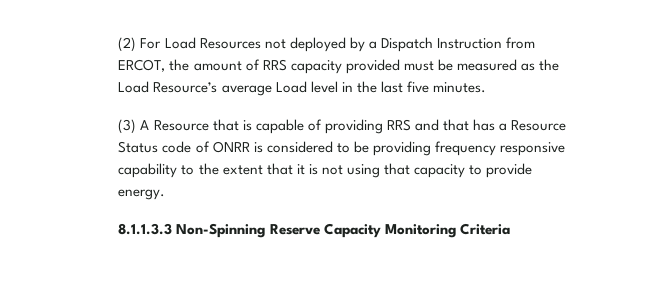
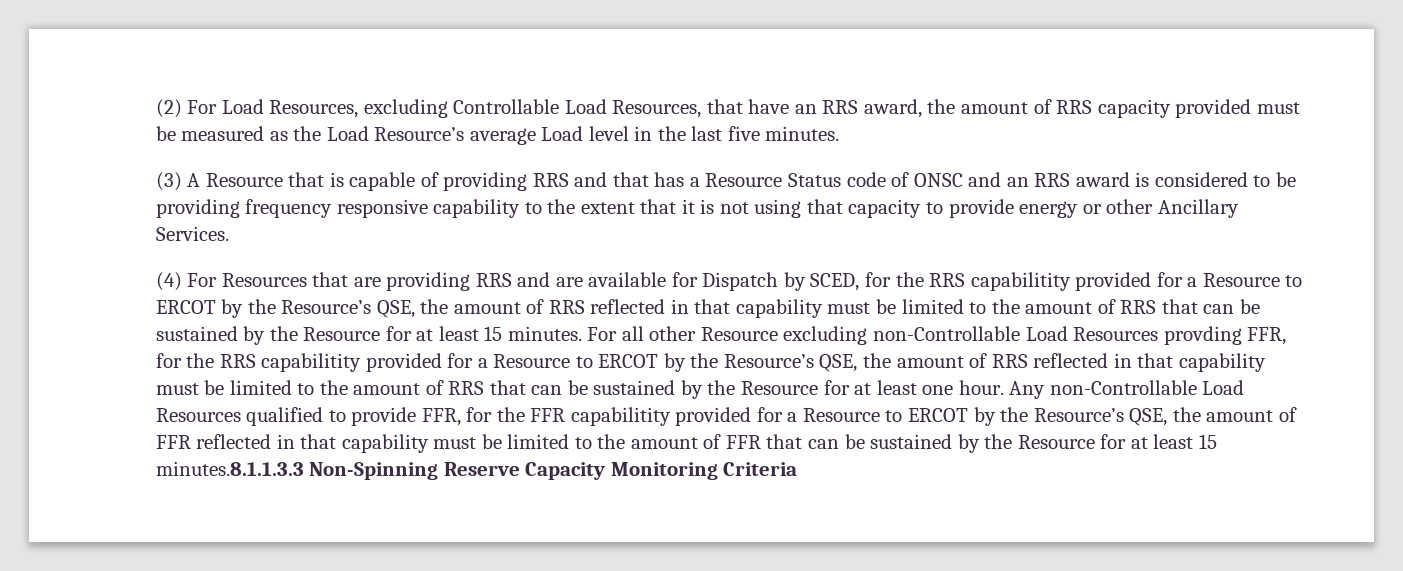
- (2) For Load Resources not deployed by a Dispatch Instruction from ERCOT, the amount of RRS capacity provided must be measured as the Load Resource’s average Load level in the last five minutes.
+ (2) For Load Resources, excluding Controllable Load Resources, that have an RRS award, the amount of RRS capacity provided must be measured as the Load Resource’s average Load level in the last five minutes.
- (3) A Resource that is capable of providing RRS and that has a Resource Status code of ONRR is considered to be providing frequency responsive capability to the extent that it is not using that capacity to provide energy.
- 8.1.1.3.3 Non-Spinning Reserve Capacity Monitoring Criteria
+ (3) A Resource that is capable of providing RRS and that has a Resource Status code of ONSC and an RRS award is considered to be providing frequency responsive capability to the extent that it is not using that capacity to provide energy or other Ancillary Services.
+ (4) For Resources that are providing RRS and are available for Dispatch by SCED, for the RRS capabilitity provided for a Resource to ERCOT by the Resource’s QSE, the amount of RRS reflected in that capability must be limited to the amount of RRS that can be sustained by the Resource for at least 15 minutes. For all other Resource excluding non-Controllable Load Resources provding FFR, for the RRS capabilitity provided for a Resource to ERCOT by the Resource’s QSE, the amount of RRS reflected in that capability must be limited to the amount of RRS that can be sustained by the Resource for at least one hour. Any non-Controllable Load Resources qualified to provide FFR, for the FFR capabilitity provided for a Resource to ERCOT by the Resource’s QSE, the amount of FFR reflected in that capability must be limited to the amount of FFR that can be sustained by the Resource for at least 15 minutes.8.1.1.3.3 Non-Spinning Reserve Capacity Monitoring Criteria

